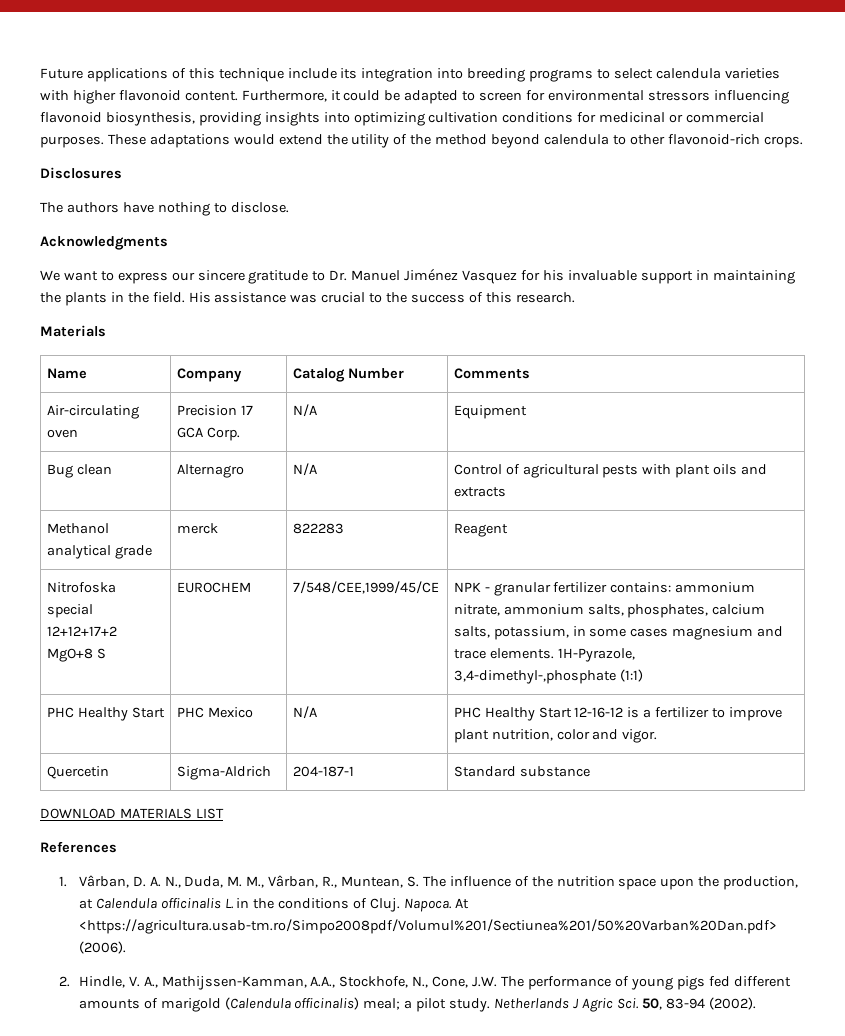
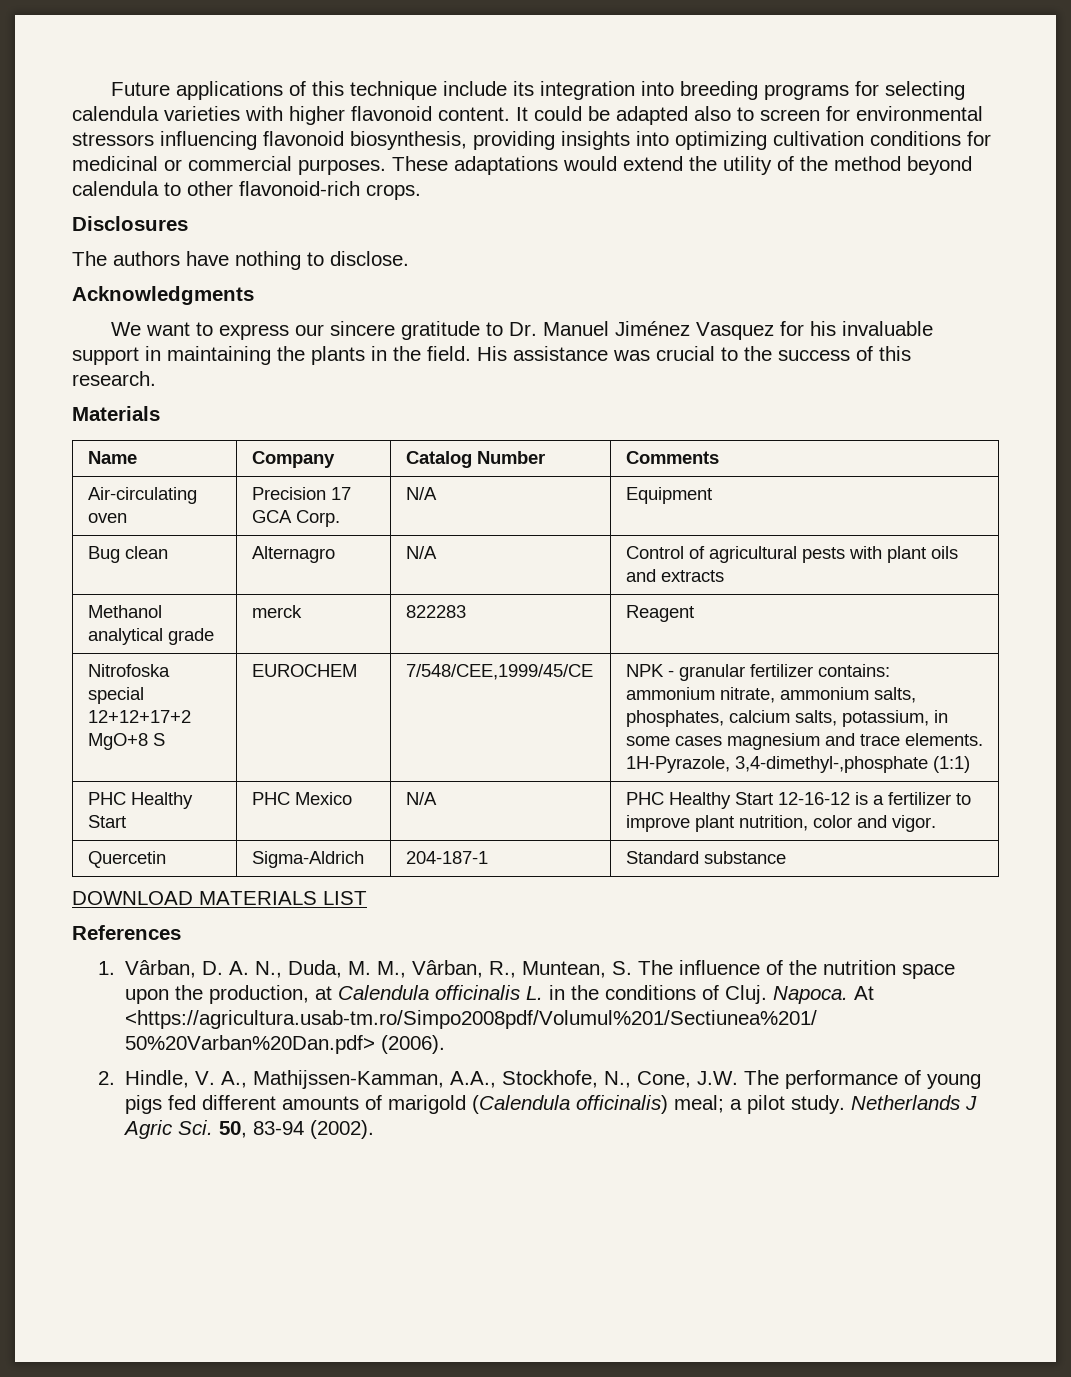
- Future applications of this technique include its integration into breeding programs to select calendula varieties with higher flavonoid content.
+ Future applications of this technique include its integration into breeding programs for selecting calendula varieties with higher flavonoid content.
- Furthermore, it could be adapted to screen for environmental stressors influencing flavonoid biosynthesis, providing insights into optimizing cultivation conditions for medicinal or commercial purposes.
+ It could be adapted also to screen for environmental stressors influencing flavonoid biosynthesis, providing insights into optimizing cultivation conditions for medicinal or commercial purposes.

